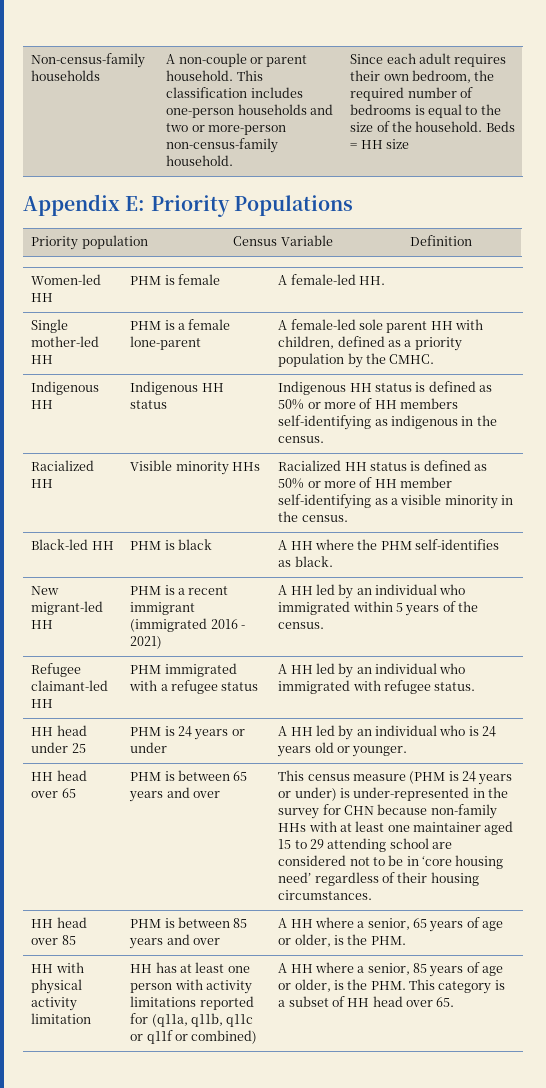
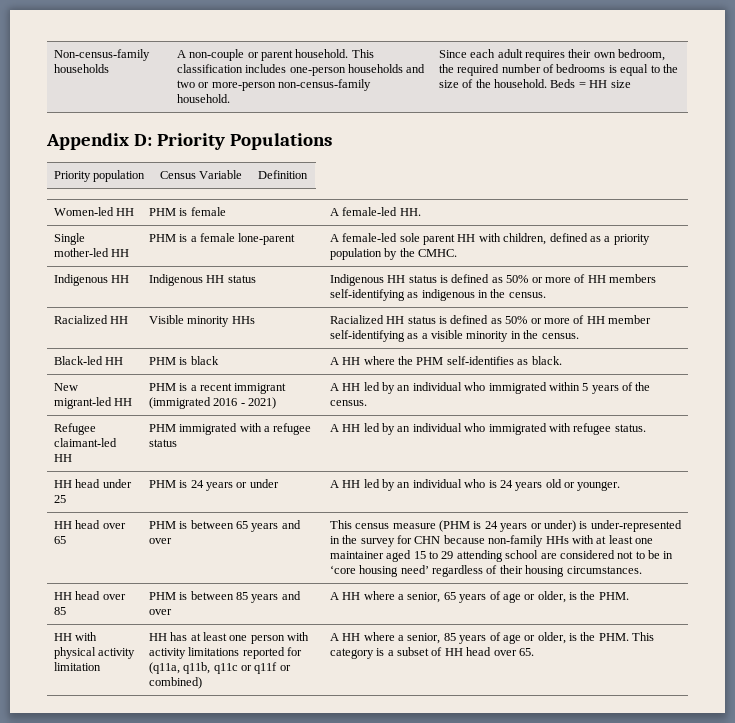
- Appendix E: Priority Populations
+ Appendix D: Priority Populations

